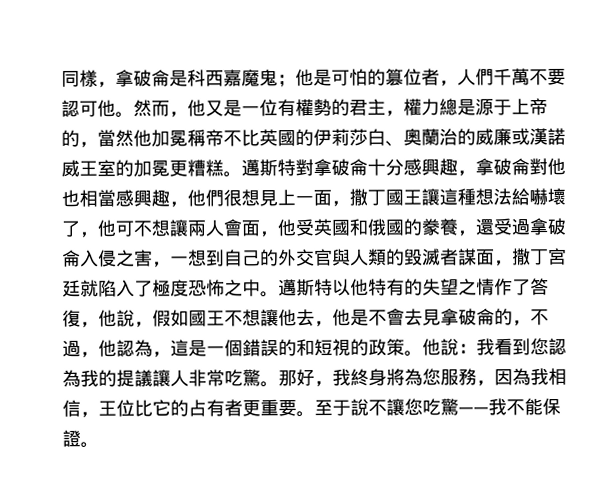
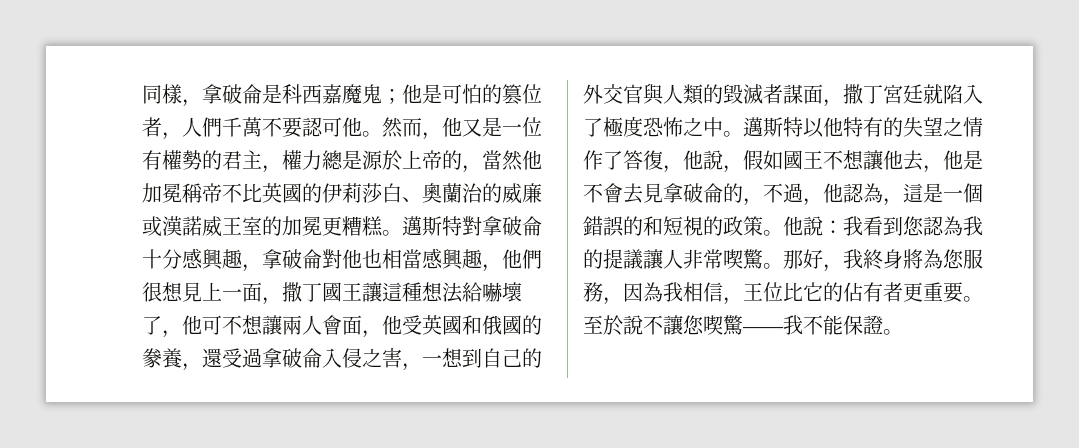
- 然而，他又是一位有權勢的君主，權力總是源于上帝的，當然他加冕稱帝不比英國的伊莉莎白、奧蘭治的威廉或漢諾威王室的加冕更糟糕。
+ 然而，他又是一位有權勢的君主，權力總是源於上帝的，當然他加冕稱帝不比英國的伊莉莎白、奧蘭治的威廉或漢諾威王室的加冕更糟糕。
- 他說：我看到您認為我的提議讓人非常吃驚。
+ 他說：我看到您認為我的提議讓人非常喫驚。
- 那好，我終身將為您服務，因為我相信，王位比它的占有者更重要。
+ 那好，我終身將為您服務，因為我相信，王位比它的佔有者更重要。
- 至于說不讓您吃驚——我不能保證。
+ 至於說不讓您喫驚——我不能保證。

